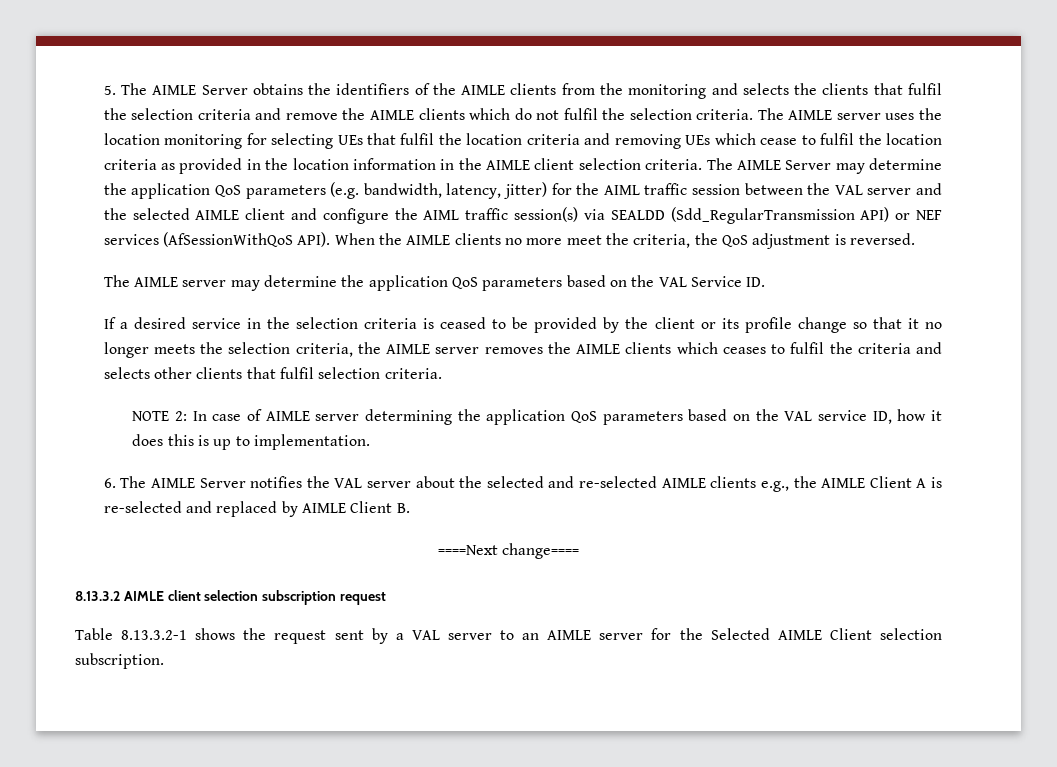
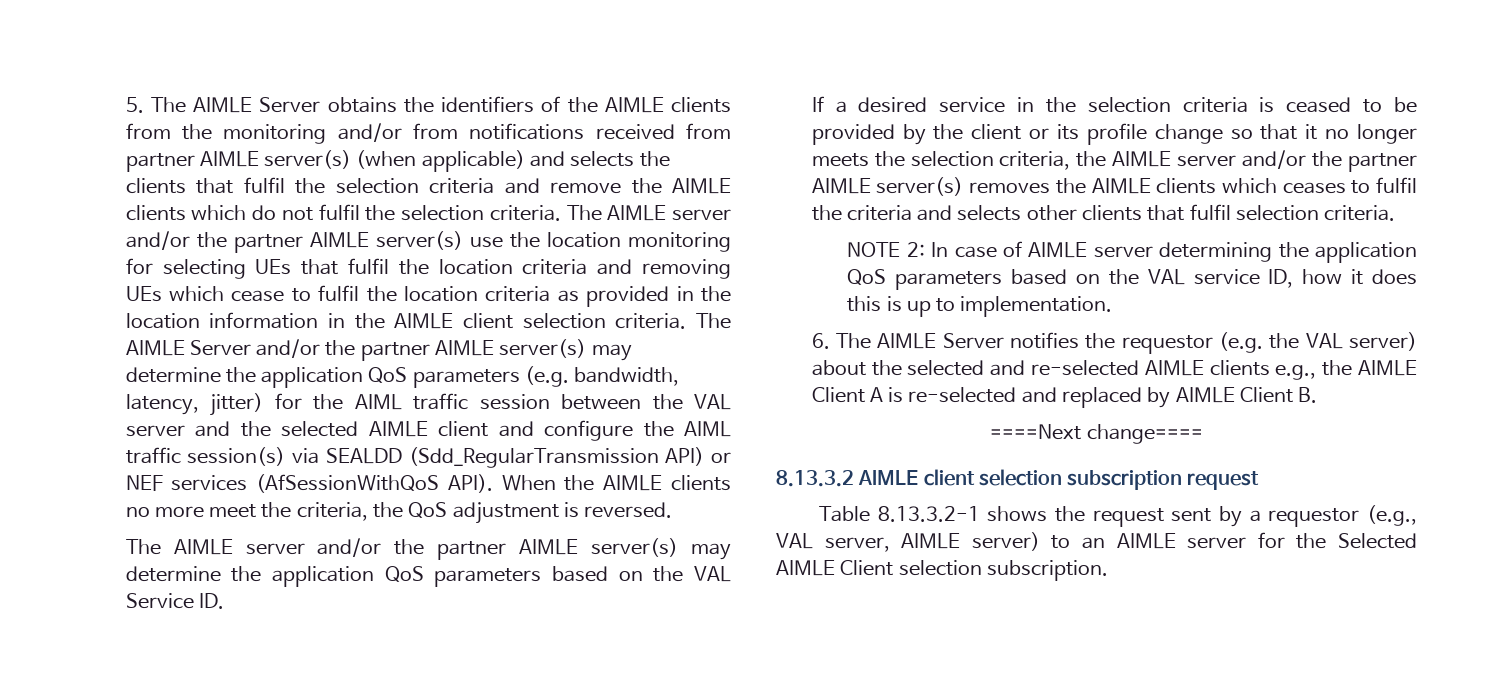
- 5. The AIMLE Server obtains the identifiers of the AIMLE clients from the monitoring and selects the clients that fulfil the selection criteria and remove the AIMLE clients which do not fulfil the selection criteria.
+ 5. The AIMLE Server obtains the identifiers of the AIMLE clients from the monitoring and/or from notifications received from partner AIMLE server(s) (when applicable) and selects the clients that fulfil the selection criteria and remove the AIMLE clients which do not fulfil the selection criteria.
- The AIMLE server uses the location monitoring for selecting UEs that fulfil the location criteria and removing UEs which cease to fulfil the location criteria as provided in the location information in the AIMLE client selection criteria.
+ The AIMLE server and/or the partner AIMLE server(s) use the location monitoring for selecting UEs that fulfil the location criteria and removing UEs which cease to fulfil the location criteria as provided in the location information in the AIMLE client selection criteria.
- The AIMLE Server may determine the application QoS parameters (e.g. bandwidth, latency, jitter) for the AIML traffic session between the VAL server and the selected AIMLE client and configure the AIML traffic session(s) via SEALDD (Sdd_RegularTransmission API) or NEF services (AfSessionWithQoS API).
+ The AIMLE Server and/or the partner AIMLE server(s) may determine the application QoS parameters (e.g. bandwidth, latency, jitter) for the AIML traffic session between the VAL server and the selected AIMLE client and configure the AIML traffic session(s) via SEALDD (Sdd_RegularTransmission API) or NEF services (AfSessionWithQoS API).
- The AIMLE server may determine the application QoS parameters based on the VAL Service ID.
+ The AIMLE server and/or the partner AIMLE server(s) may determine the application QoS parameters based on the VAL Service ID.
- If a desired service in the selection criteria is ceased to be provided by the client or its profile change so that it no longer meets the selection criteria, the AIMLE server removes the AIMLE clients which ceases to fulfil the criteria and selects other clients that fulfil selection criteria.
+ If a desired service in the selection criteria is ceased to be provided by the client or its profile change so that it no longer meets the selection criteria, the AIMLE server and/or the partner AIMLE server(s) removes the AIMLE clients which ceases to fulfil the criteria and selects other clients that fulfil selection criteria.
- 6. The AIMLE Server notifies the VAL server about the selected and re-selected AIMLE clients e.g., the AIMLE Client A is re-selected and replaced by AIMLE Client B.
+ 6. The AIMLE Server notifies the requestor (e.g. the VAL server) about the selected and re-selected AIMLE clients e.g., the AIMLE Client A is re-selected and replaced by AIMLE Client B.
- Table 8.13.3.2-1 shows the request sent by a VAL server to an AIMLE server for the Selected AIMLE Client selection subscription.
+ Table 8.13.3.2-1 shows the request sent by a requestor (e.g., VAL server, AIMLE server) to an AIMLE server for the Selected AIMLE Client selection subscription.

